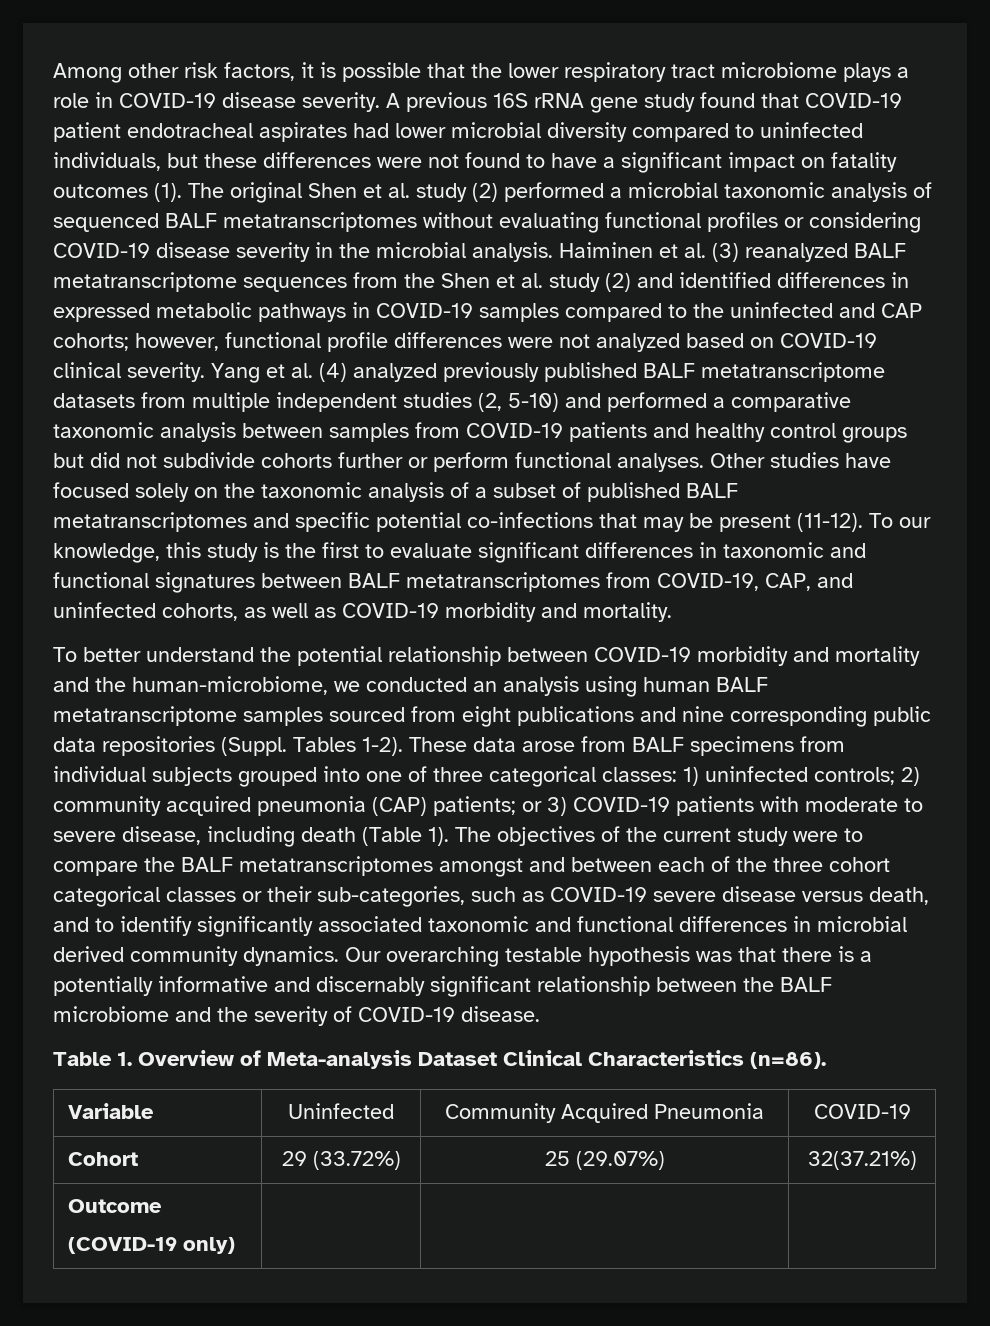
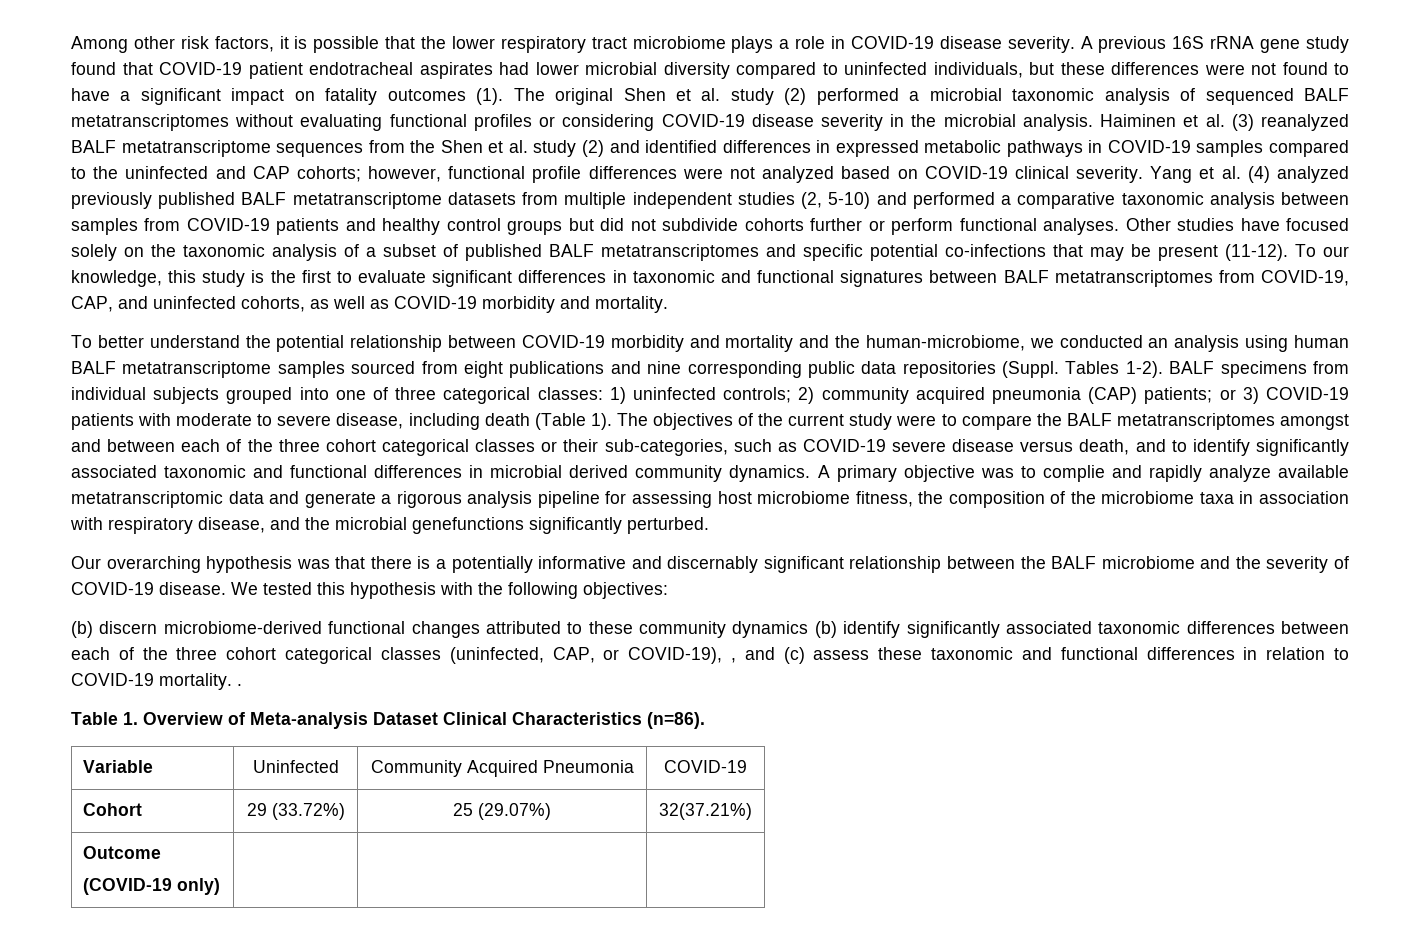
- These data arose from BALF specimens from individual subjects grouped into one of three categorical classes: 1) uninfected controls; 2) community acquired pneumonia (CAP) patients; or 3) COVID-19 patients with moderate to severe disease, including death (Table 1).
+ BALF specimens from individual subjects grouped into one of three categorical classes: 1) uninfected controls; 2) community acquired pneumonia (CAP) patients; or 3) COVID-19 patients with moderate to severe disease, including death (Table 1).
- The objectives of the current study were to compare the BALF metatranscriptomes amongst and between each of the three cohort categorical classes or their sub-categories, such as COVID-19 severe disease versus death, and to identify significantly associated taxonomic and functional differences in microbial derived community dynamics. Our overarching testable hypothesis was that there is a potentially informative and discernably significant relationship between the BALF microbiome and the severity of COVID-19 disease.
+ The objectives of the current study were to compare the BALF metatranscriptomes amongst and between each of the three cohort categorical classes or their sub-categories, such as COVID-19 severe disease versus death, and to identify significantly associated taxonomic and functional differences in microbial derived community dynamics. A primary objective was to complie and rapidly analyze available metatranscriptomic data and generate a rigorous analysis pipeline for assessing host microbiome fitness, the composition of the microbiome taxa in association with respiratory disease, and the microbial genefunctions significantly perturbed.
+ Our overarching hypothesis was that there is a potentially informative and discernably significant relationship between the BALF microbiome and the severity of COVID-19 disease. We tested this hypothesis with the following objectives:
+ (b) discern microbiome-derived functional changes attributed to these community dynamics (b) identify significantly associated taxonomic differences between each of the three cohort categorical classes (uninfected, CAP, or COVID-19), , and (c) assess these taxonomic and functional differences in relation to COVID-19 mortality. .

